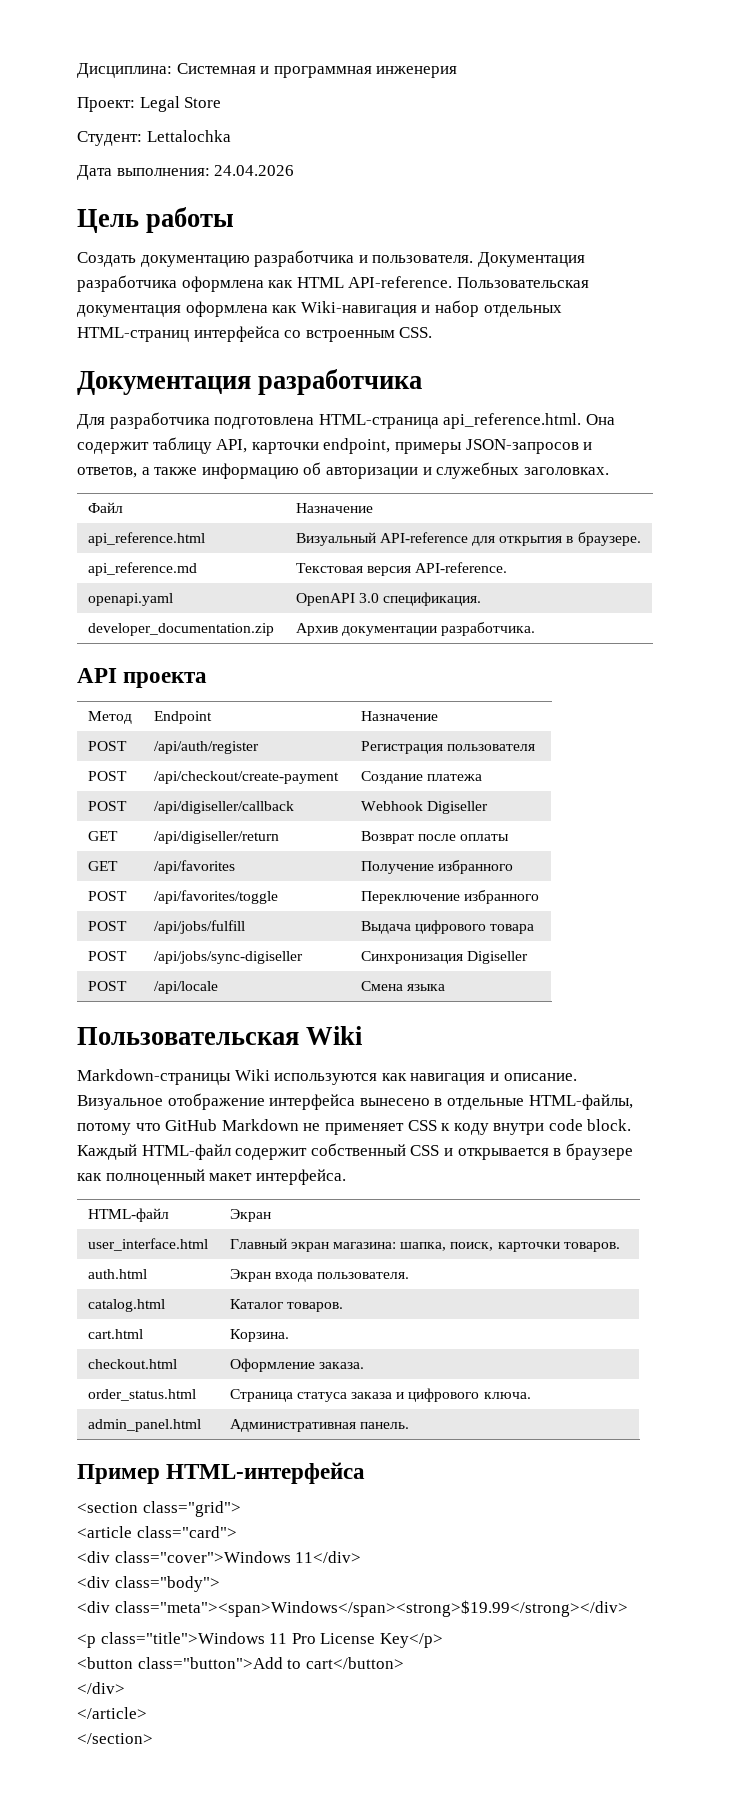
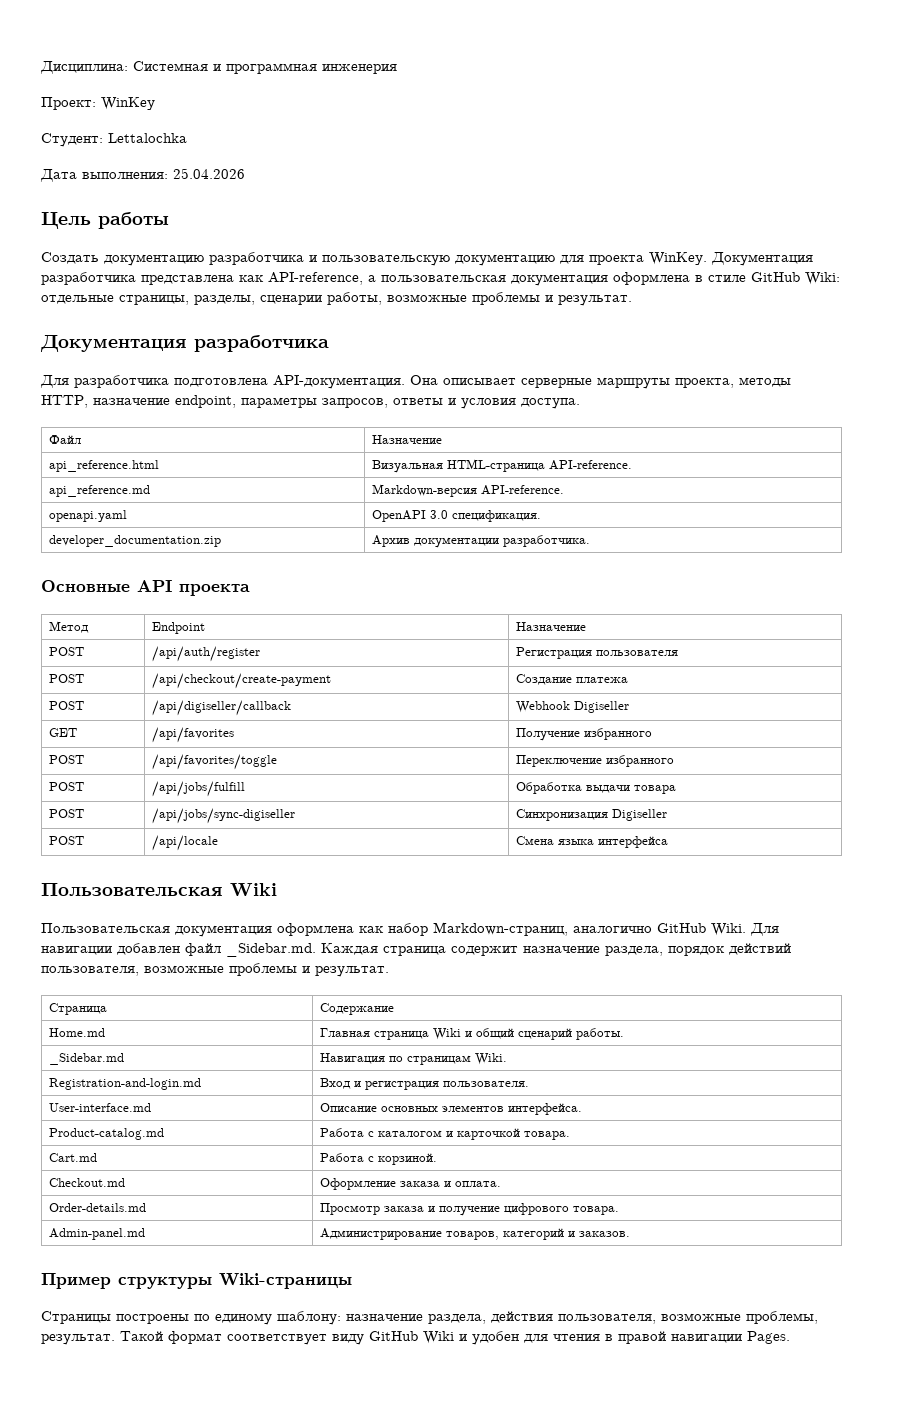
- Проект: Legal Store
+ Проект: WinKey
- Дата выполнения: 24.04.2026
+ Дата выполнения: 25.04.2026
- Создать документацию разработчика и пользователя. Документация разработчика оформлена как HTML API-reference. Пользовательская документация оформлена как Wiki-навигация и набор отдельных HTML-страниц интерфейса со встроенным CSS.
+ Создать документацию разработчика и пользовательскую документацию для проекта WinKey. Документация разработчика представлена как API-reference, а пользовательская документация оформлена в стиле GitHub Wiki: отдельные страницы, разделы, сценарии работы, возможные проблемы и результат.
- Для разработчика подготовлена HTML-страница api_reference.html. Она содержит таблицу API, карточки endpoint, примеры JSON-запросов и ответов, а также информацию об авторизации и служебных заголовках.
+ Для разработчика подготовлена API-документация. Она описывает серверные маршруты проекта, методы HTTP, назначение endpoint, параметры запросов, ответы и условия доступа.
  Файл | Назначение
- api_reference.html | Визуальный API-reference для открытия в браузере.
+ api_reference.html | Визуальная HTML-страница API-reference.
- api_reference.md | Текстовая версия API-reference.
+ api_reference.md | Markdown-версия API-reference.
- API проекта
+ Основные API проекта
- GET | /api/digiseller/return | Возврат после оплаты
- POST | /api/jobs/fulfill | Выдача цифрового товара
+ POST | /api/jobs/fulfill | Обработка выдачи товара
- POST | /api/locale | Смена языка
+ POST | /api/locale | Смена языка интерфейса
- Markdown-страницы Wiki используются как навигация и описание. Визуальное отображение интерфейса вынесено в отдельные HTML-файлы, потому что GitHub Markdown не применяет CSS к коду внутри code block. Каждый HTML-файл содержит собственный CSS и открывается в браузере как полноценный макет интерфейса.
- HTML-файл | Экран
- user_interface.html | Главный экран магазина: шапка, поиск, карточки товаров.
- auth.html | Экран входа пользователя.
- catalog.html | Каталог товаров.
- cart.html | Корзина.
- checkout.html | Оформление заказа.
- order_status.html | Страница статуса заказа и цифрового ключа.
- admin_panel.html | Административная панель.
- Пример HTML-интерфейса
- <section class="grid">
- <article class="card">
- <div class="cover">Windows 11</div>
- <div class="body">
- <div class="meta"><span>Windows</span><strong>$19.99</strong></div>
- <p class="title">Windows 11 Pro License Key</p>
- <button class="button">Add to cart</button>
- </div>
- </article>
- </section>
+ Пользовательская документация оформлена как набор Markdown-страниц, аналогично GitHub Wiki. Для навигации добавлен файл _Sidebar.md. Каждая страница содержит назначение раздела, порядок действий пользователя, возможные проблемы и результат.
+ Страница | Содержание
+ Home.md | Главная страница Wiki и общий сценарий работы.
+ _Sidebar.md | Навигация по страницам Wiki.
+ Registration-and-login.md | Вход и регистрация пользователя.
+ User-interface.md | Описание основных элементов интерфейса.
+ Product-catalog.md | Работа с каталогом и карточкой товара.
+ Cart.md | Работа с корзиной.
+ Checkout.md | Оформление заказа и оплата.
+ Order-details.md | Просмотр заказа и получение цифрового товара.
+ Admin-panel.md | Администрирование товаров, категорий и заказов.
+ Пример структуры Wiki-страницы
+ Страницы построены по единому шаблону: назначение раздела, действия пользователя, возможные проблемы, результат. Такой формат соответствует виду GitHub Wiki и удобен для чтения в правой навигации Pages.

